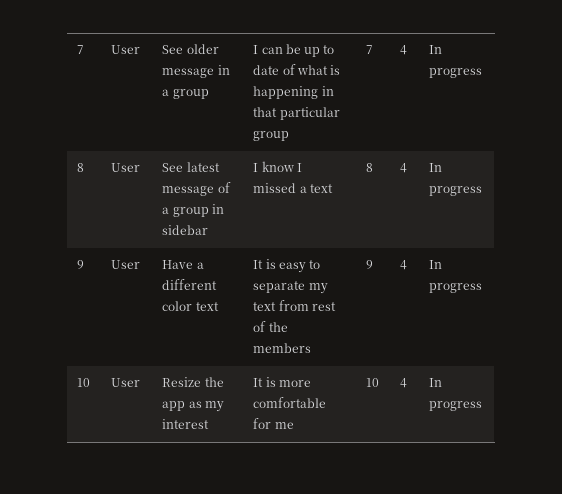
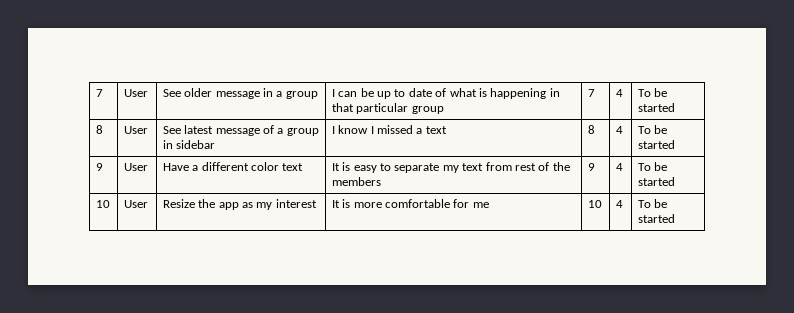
- 7 | User | See older message in a group | I can be up to date of what is happening in that particular group | 7 | 4 | In progress
+ 7 | User | See older message in a group | I can be up to date of what is happening in that particular group | 7 | 4 | To be started
- 8 | User | See latest message of a group in sidebar | I know I missed a text | 8 | 4 | In progress
+ 8 | User | See latest message of a group in sidebar | I know I missed a text | 8 | 4 | To be started
- 9 | User | Have a different color text | It is easy to separate my text from rest of the members | 9 | 4 | In progress
+ 9 | User | Have a different color text | It is easy to separate my text from rest of the members | 9 | 4 | To be started
- 10 | User | Resize the app as my interest | It is more comfortable for me | 10 | 4 | In progress
+ 10 | User | Resize the app as my interest | It is more comfortable for me | 10 | 4 | To be started

